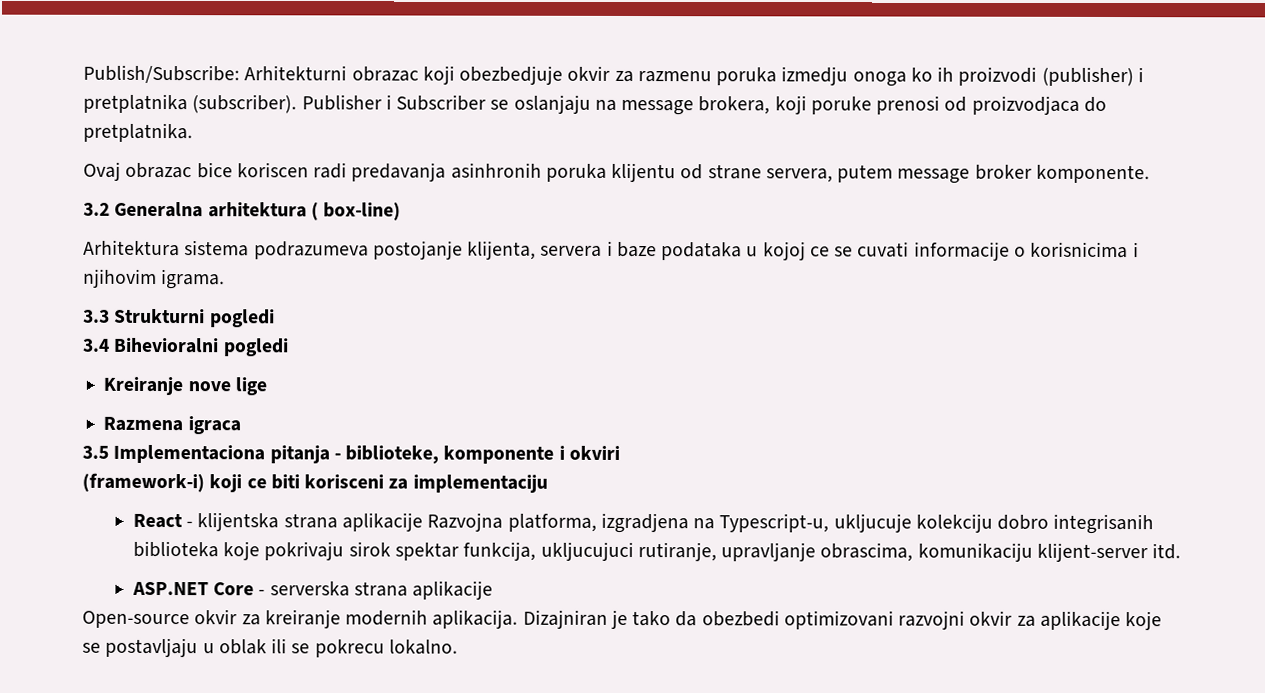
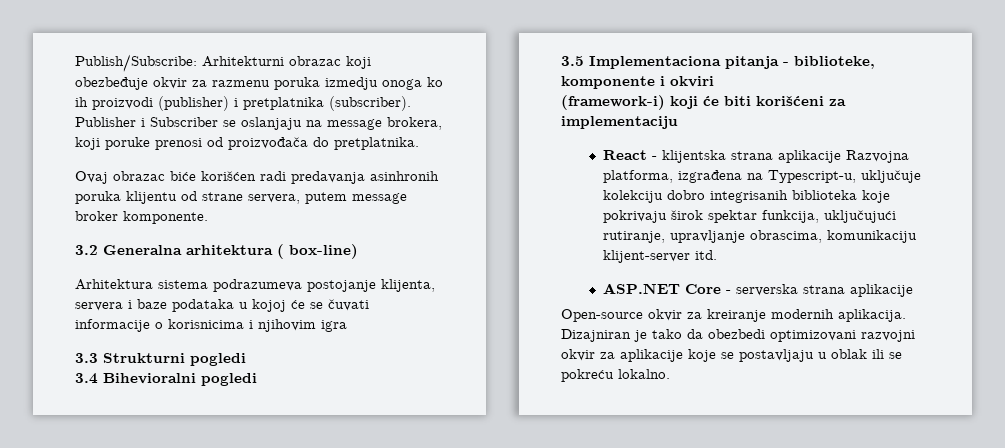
- Publish/Subscribe: Arhitekturni obrazac koji obezbedjuje okvir za razmenu poruka izmedju onoga ko ih proizvodi (publisher) i pretplatnika (subscriber).
+ Publish/Subscribe: Arhitekturni obrazac koji obezbeđuje okvir za razmenu poruka izmedju onoga ko ih proizvodi (publisher) i pretplatnika (subscriber).
- Publisher i Subscriber se oslanjaju na message brokera, koji poruke prenosi od proizvodjaca do pretplatnika.
+ Publisher i Subscriber se oslanjaju na message brokera, koji poruke prenosi od proizvođača do pretplatnika.
- Ovaj obrazac bice koriscen radi predavanja asinhronih poruka klijentu od strane servera, putem message broker komponente.
+ Ovaj obrazac biće korišćen radi predavanja asinhronih poruka klijentu od strane servera, putem message broker komponente.
- Arhitektura sistema podrazumeva postojanje klijenta, servera i baze podataka u kojoj ce se cuvati informacije o korisnicima i njihovim igrama.
+ Arhitektura sistema podrazumeva postojanje klijenta, servera i baze podataka u kojoj će se čuvati informacije o korisnicima i njihovim igra
- Kreiranje nove lige
- Razmena igraca
- (framework-i) koji ce biti korisceni za implementaciju
+ (framework-i) koji će biti korišćeni za implementaciju
- React - klijentska strana aplikacije Razvojna platforma, izgradjena na Typescript-u, ukljucuje kolekciju dobro integrisanih biblioteka koje pokrivaju sirok spektar funkcija, ukljucujuci rutiranje, upravljanje obrascima, komunikaciju klijent-server itd.
+ React - klijentska strana aplikacije Razvojna platforma, izgrađena na Typescript-u, uključuje kolekciju dobro integrisanih biblioteka koje pokrivaju širok spektar funkcija, uključujući rutiranje, upravljanje obrascima, komunikaciju klijent-server itd.
- Dizajniran je tako da obezbedi optimizovani razvojni okvir za aplikacije koje se postavljaju u oblak ili se pokrecu lokalno.
+ Dizajniran je tako da obezbedi optimizovani razvojni okvir za aplikacije koje se postavljaju u oblak ili se pokreću lokalno.

